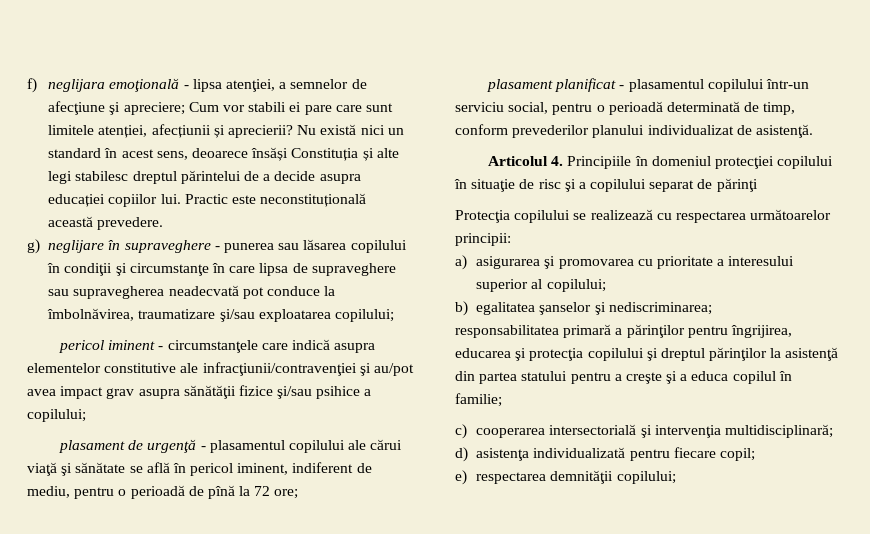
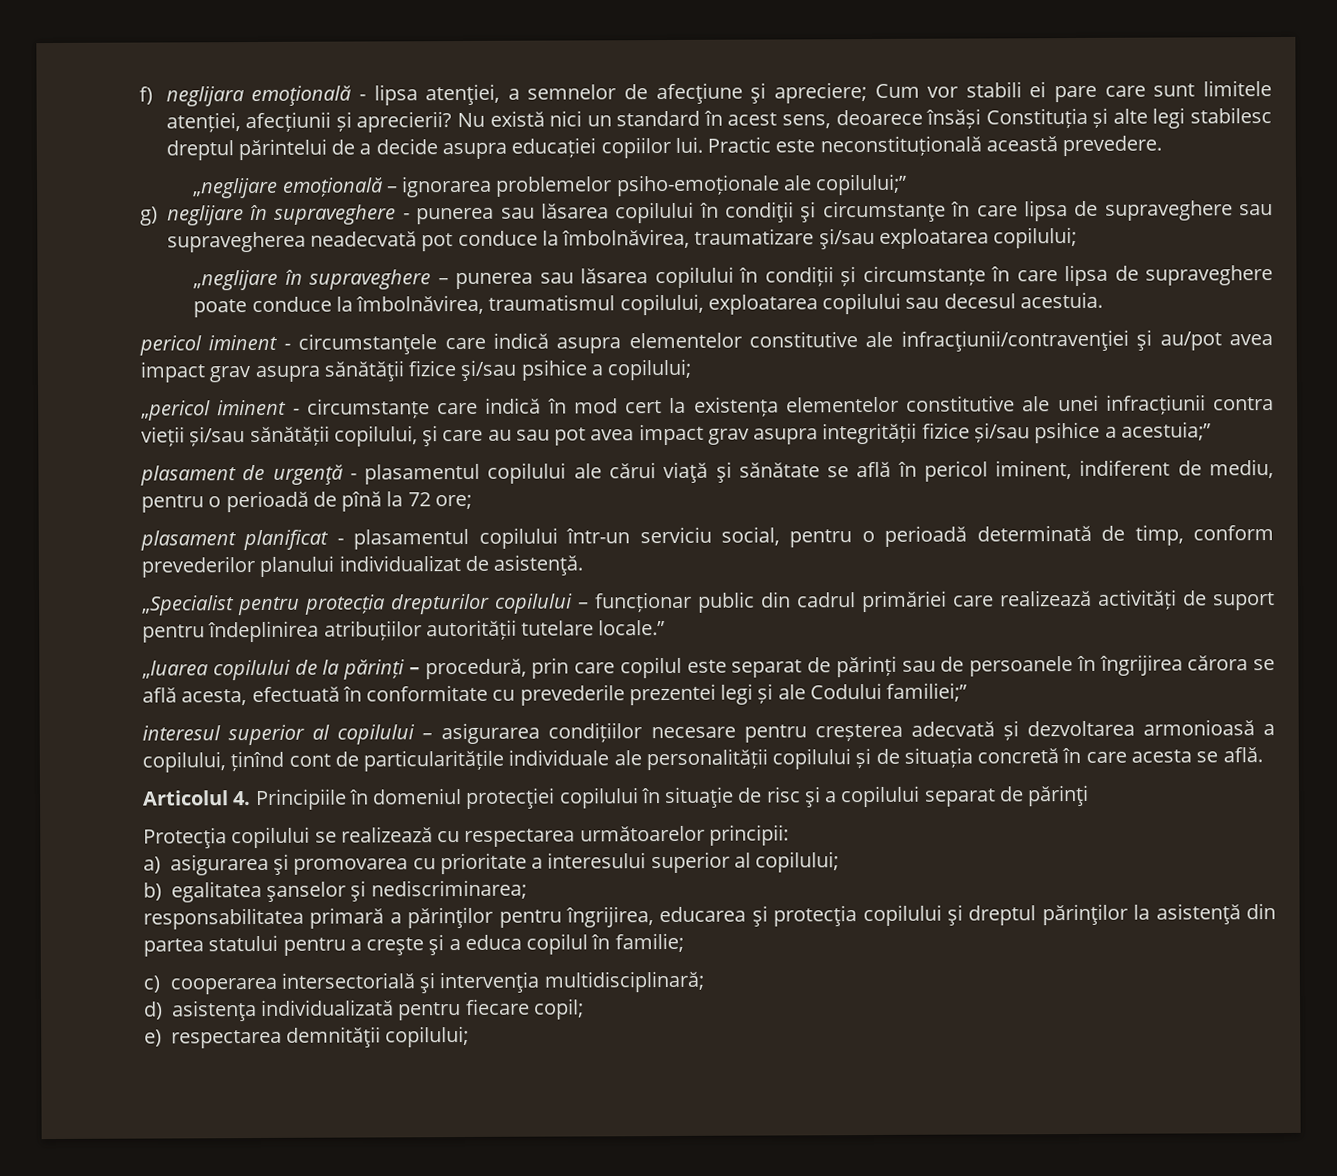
+ „neglijare emoțională – ignorarea problemelor psiho-emoționale ale copilului;”
+ „neglijare în supraveghere – punerea sau lăsarea copilului în condiții și circumstanțe în care lipsa de supraveghere poate conduce la îmbolnăvirea, traumatismul copilului, exploatarea copilului sau decesul acestuia.
+ „pericol iminent - circumstanțe care indică în mod cert la existența elementelor constitutive ale unei infracțiunii contra vieții și/sau sănătății copilului, şi care au sau pot avea impact grav asupra integrității fizice și/sau psihice a acestuia;”
+ „Specialist pentru protecția drepturilor copilului – funcționar public din cadrul primăriei care realizează activități de suport pentru îndeplinirea atribuțiilor autorității tutelare locale.”
+ „luarea copilului de la părinți – procedură, prin care copilul este separat de părinți sau de persoanele în îngrijirea cărora se află acesta, efectuată în conformitate cu prevederile prezentei legi și ale Codului familiei;”
+ interesul superior al copilului – asigurarea condițiilor necesare pentru creșterea adecvată și dezvoltarea armonioasă a copilului, ținînd cont de particularitățile individuale ale personalității copilului și de situația concretă în care acesta se află.

